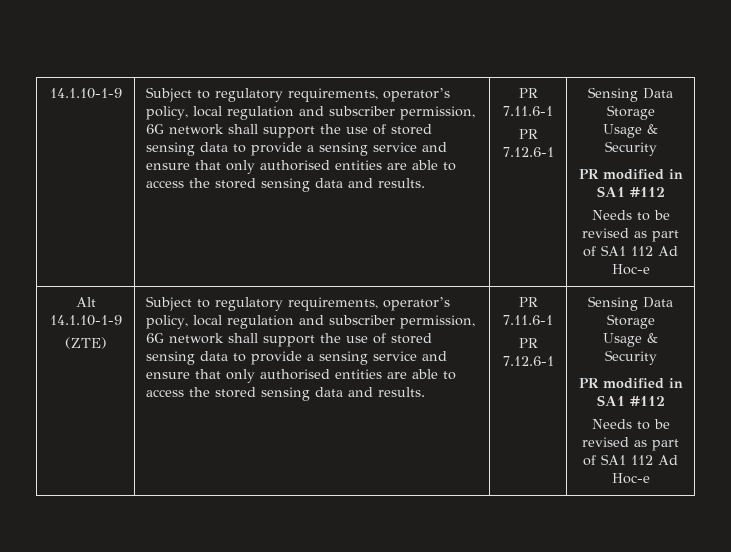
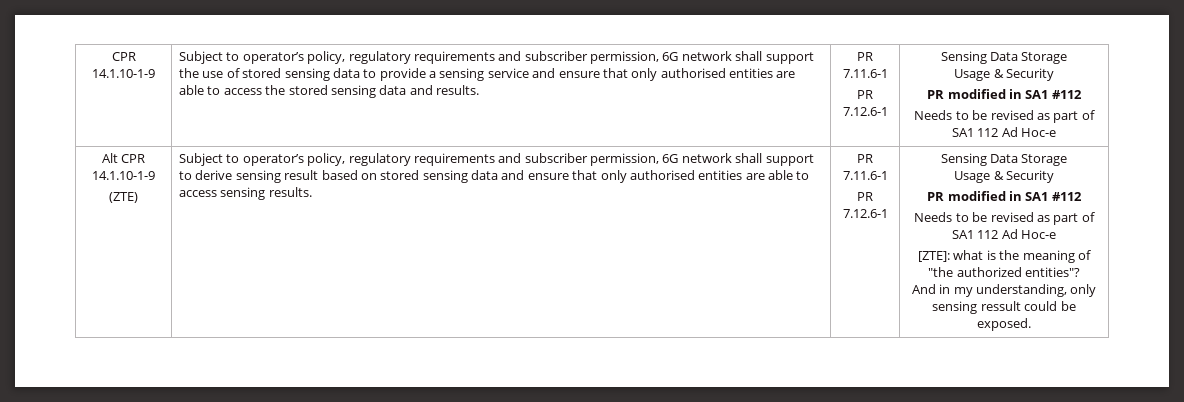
- 14.1.10-1-9 | Subject to regulatory requirements, operator’s policy, local regulation and subscriber permission, 6G network shall support the use of stored sensing data to provide a sensing service and ensure that only authorised entities are able to access the stored sensing data and results.
+ CPR 14.1.10-1-9 | Subject to operator’s policy, regulatory requirements and subscriber permission, 6G network shall support the use of stored sensing data to provide a sensing service and ensure that only authorised entities are able to access the stored sensing data and results.
- Alt 14.1.10-1-9
+ Alt CPR 14.1.10-1-9
- (ZTE) | Subject to regulatory requirements, operator’s policy, local regulation and subscriber permission, 6G network shall support the use of stored sensing data to provide a sensing service and ensure that only authorised entities are able to access the stored sensing data and results.
+ (ZTE) | Subject to operator’s policy, regulatory requirements and subscriber permission, 6G network shall support to derive sensing result based on stored sensing data and ensure that only authorised entities are able to access sensing results.
+ [ZTE]: what is the meaning of "the authorized entities"?
+ And in my understanding, only sensing ressult could be exposed.

